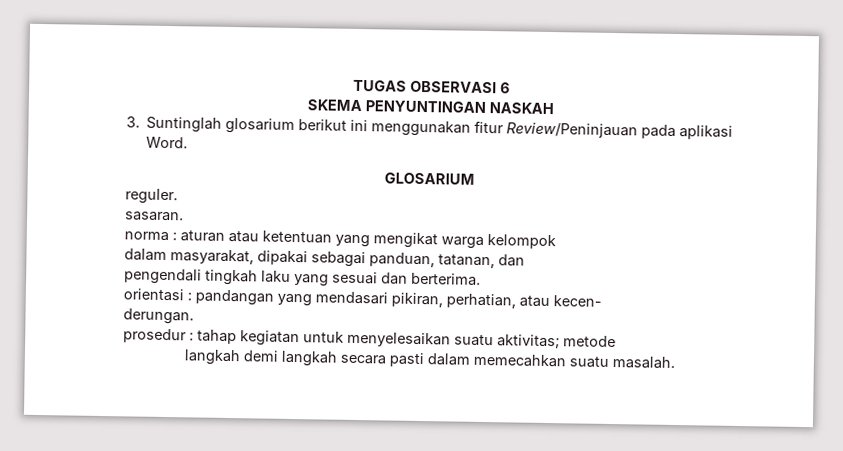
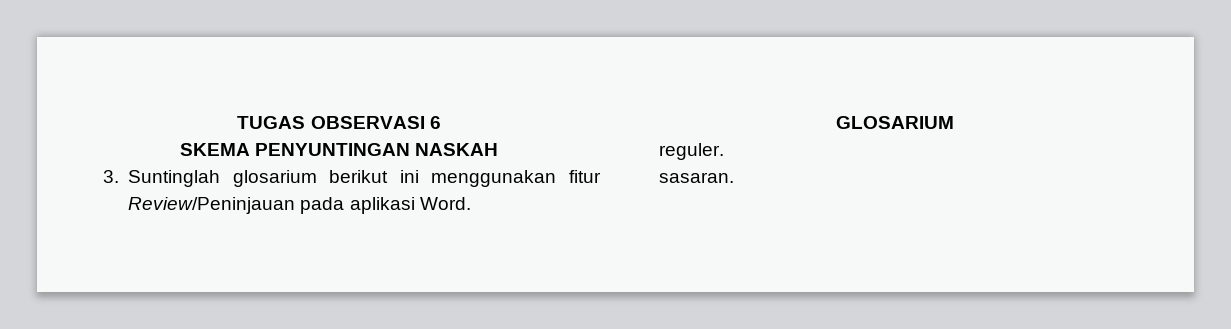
- norma : aturan atau ketentuan yang mengikat warga kelompok
- dalam masyarakat, dipakai sebagai panduan, tatanan, dan
- pengendali tingkah laku yang sesuai dan berterima.
- orientasi : pandangan yang mendasari pikiran, perhatian, atau kecen-
- derungan.
- prosedur : tahap kegiatan untuk menyelesaikan suatu aktivitas; metode
- langkah demi langkah secara pasti dalam memecahkan suatu masalah.

